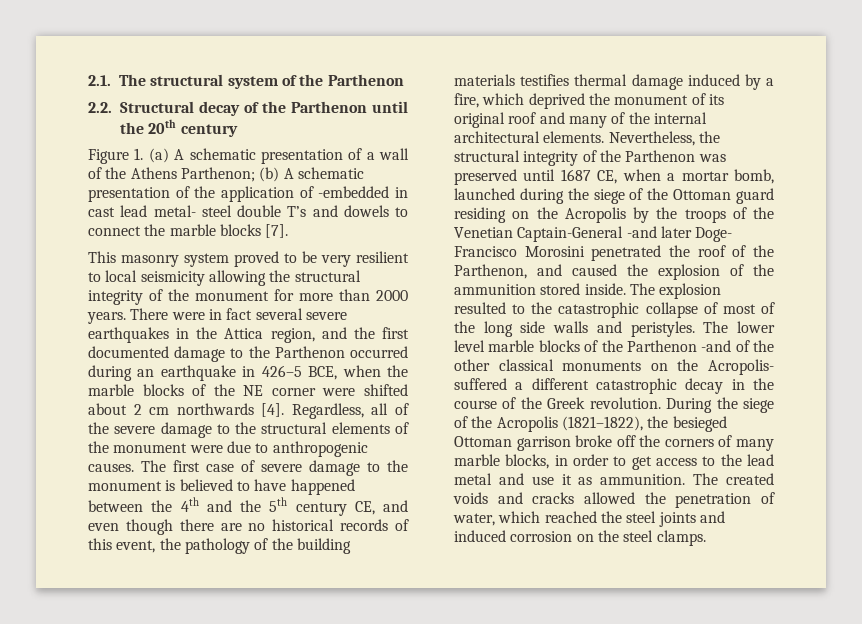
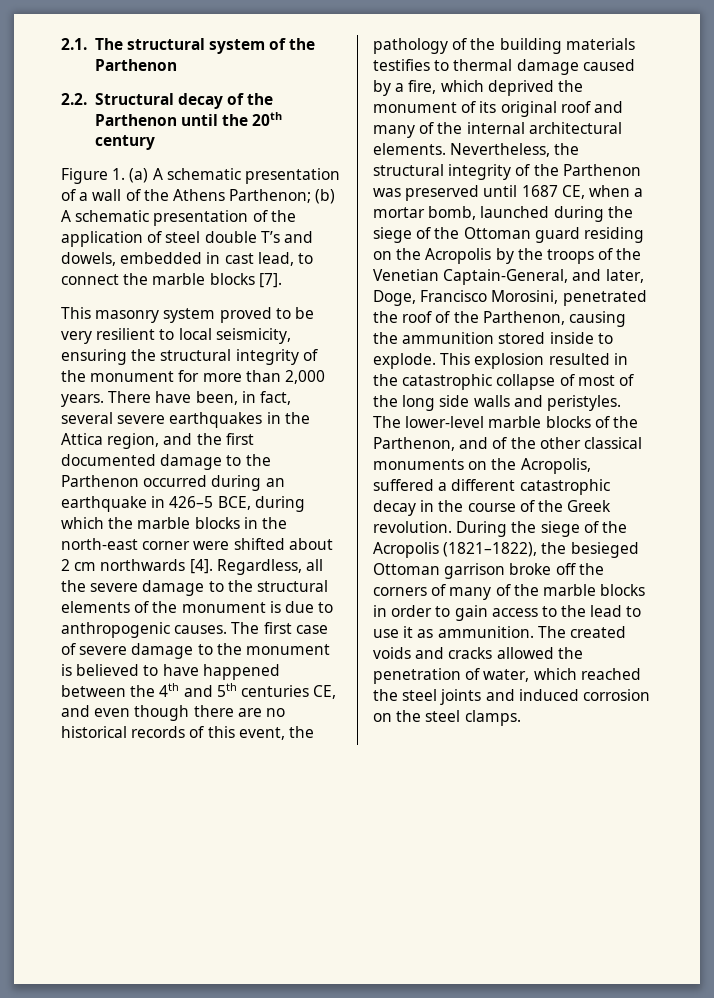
- Figure 1. (a) A schematic presentation of a wall of the Athens Parthenon; (b) A schematic presentation of the application of -embedded in cast lead metal- steel double T’s and dowels to connect the marble blocks [7].
+ Figure 1. (a) A schematic presentation of a wall of the Athens Parthenon; (b) A schematic presentation of the application of steel double T’s and dowels, embedded in cast lead, to connect the marble blocks [7].
- This masonry system proved to be very resilient to local seismicity allowing the structural integrity of the monument for more than 2000 years.
+ This masonry system proved to be very resilient to local seismicity, ensuring the structural integrity of the monument for more than 2,000 years.
- There were in fact several severe earthquakes in the Attica region, and the first documented damage to the Parthenon occurred during an earthquake in 426–5 BCE, when the marble blocks of the NE corner were shifted about 2 cm northwards [4].
+ There have been, in fact, several severe earthquakes in the Attica region, and the first documented damage to the Parthenon occurred during an earthquake in 426–5 BCE, during which the marble blocks in the north-east corner were shifted about 2 cm northwards [4].
- Regardless, all of the severe damage to the structural elements of the monument were due to anthropogenic causes.
+ Regardless, all the severe damage to the structural elements of the monument is due to anthropogenic causes.
- The first case of severe damage to the monument is believed to have happened between the 4th and the 5th century CE, and even though there are no historical records of this event, the pathology of the building materials testifies thermal damage induced by a fire, which deprived the monument of its original roof and many of the internal architectural elements.
+ The first case of severe damage to the monument is believed to have happened between the 4th and 5th centuries CE, and even though there are no historical records of this event, the pathology of the building materials testifies to thermal damage caused by a fire, which deprived the monument of its original roof and many of the internal architectural elements.
- Nevertheless, the structural integrity of the Parthenon was preserved until 1687 CE, when a mortar bomb, launched during the siege of the Ottoman guard residing on the Acropolis by the troops of the Venetian Captain-General -and later Doge- Francisco Morosini penetrated the roof of the Parthenon, and caused the explosion of the ammunition stored inside. The explosion resulted to the catastrophic collapse of most of the long side walls and peristyles.
+ Nevertheless, the structural integrity of the Parthenon was preserved until 1687 CE, when a mortar bomb, launched during the siege of the Ottoman guard residing on the Acropolis by the troops of the Venetian Captain-General, and later, Doge, Francisco Morosini, penetrated the roof of the Parthenon, causing the ammunition stored inside to explode. This explosion resulted in the catastrophic collapse of most of the long side walls and peristyles.
- The lower level marble blocks of the Parthenon -and of the other classical monuments on the Acropolis- suffered a different catastrophic decay in the course of the Greek revolution.
+ The lower-level marble blocks of the Parthenon, and of the other classical monuments on the Acropolis, suffered a different catastrophic decay in the course of the Greek revolution.
- During the siege of the Acropolis (1821–1822), the besieged Ottoman garrison broke off the corners of many marble blocks, in order to get access to the lead metal and use it as ammunition.
+ During the siege of the Acropolis (1821–1822), the besieged Ottoman garrison broke off the corners of many of the marble blocks in order to gain access to the lead to use it as ammunition.

